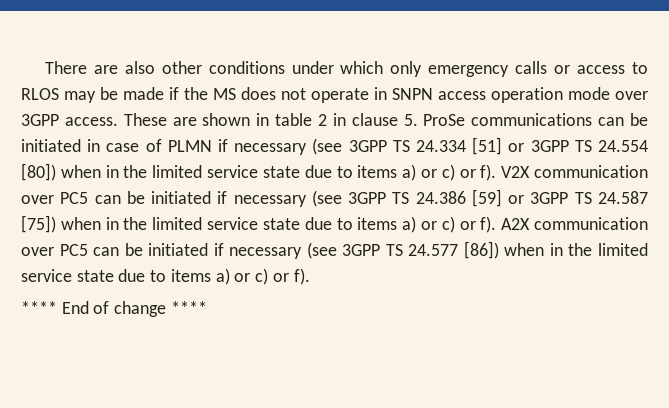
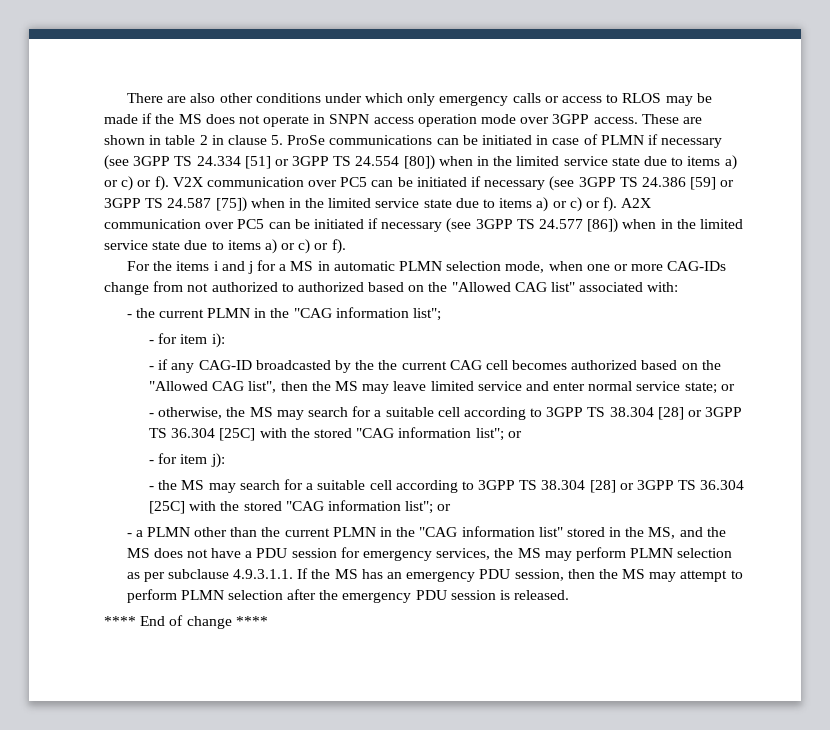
+ For the items i and j for a MS in automatic PLMN selection mode, when one or more CAG-IDs change from not authorized to authorized based on the "Allowed CAG list" associated with:
+ - the current PLMN in the "CAG information list";
+ - for item i):
+ - if any CAG-ID broadcasted by the the current CAG cell becomes authorized based on the "Allowed CAG list", then the MS may leave limited service and enter normal service state; or
+ - otherwise, the MS may search for a suitable cell according to 3GPP TS 38.304 [28] or 3GPP TS 36.304 [25C] with the stored "CAG information list"; or
+ - for item j):
+ - the MS may search for a suitable cell according to 3GPP TS 38.304 [28] or 3GPP TS 36.304 [25C] with the stored "CAG information list"; or
+ - a PLMN other than the current PLMN in the "CAG information list" stored in the MS, and the MS does not have a PDU session for emergency services, the MS may perform PLMN selection as per subclause 4.9.3.1.1. If the MS has an emergency PDU session, then the MS may attempt to perform PLMN selection after the emergency PDU session is released.

